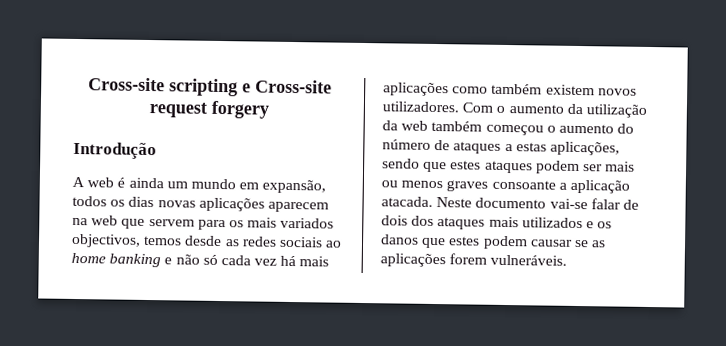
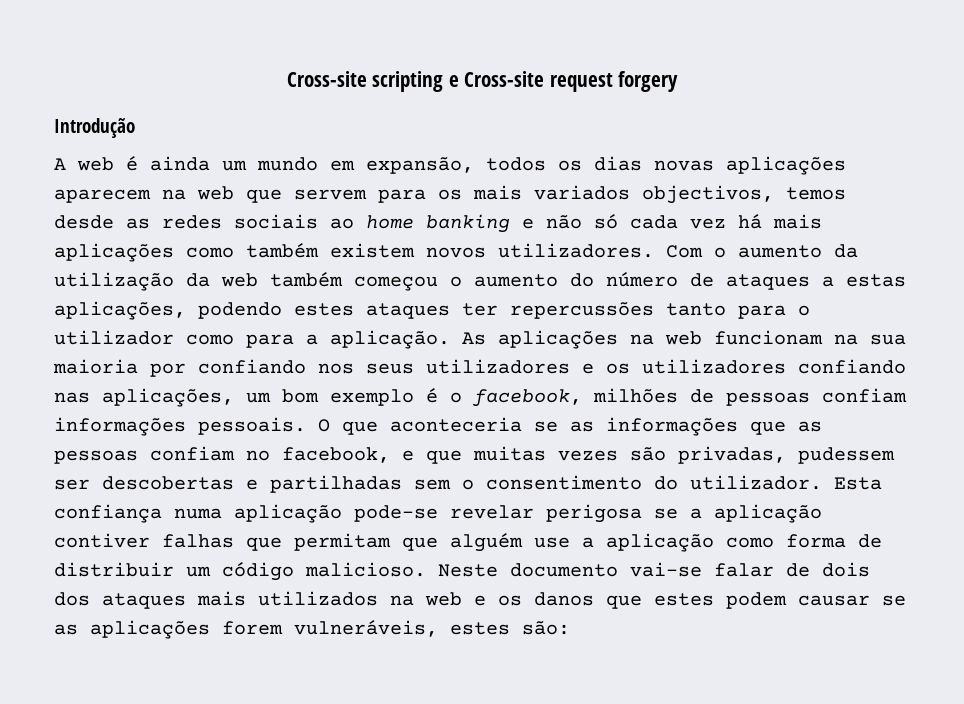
- Com o aumento da utilização da web também começou o aumento do número de ataques a estas aplicações, sendo que estes ataques podem ser mais ou menos graves consoante a aplicação atacada.
+ Com o aumento da utilização da web também começou o aumento do número de ataques a estas aplicações, podendo estes ataques ter repercussões tanto para o utilizador como para a aplicação. As aplicações na web funcionam na sua maioria por confiando nos seus utilizadores e os utilizadores confiando nas aplicações, um bom exemplo é o facebook, milhões de pessoas confiam informações pessoais. O que aconteceria se as informações que as pessoas confiam no facebook, e que muitas vezes são privadas, pudessem ser descobertas e partilhadas sem o consentimento do utilizador. Esta confiança numa aplicação pode-se revelar perigosa se a aplicação contiver falhas que permitam que alguém use a aplicação como forma de distribuir um código malicioso.
- Neste documento vai-se falar de dois dos ataques mais utilizados e os danos que estes podem causar se as aplicações forem vulneráveis.
+ Neste documento vai-se falar de dois dos ataques mais utilizados na web e os danos que estes podem causar se as aplicações forem vulneráveis, estes são:

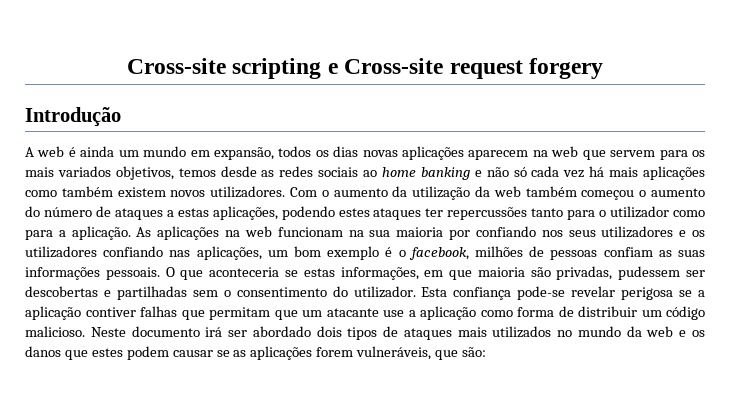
- A web é ainda um mundo em expansão, todos os dias novas aplicações aparecem na web que servem para os mais variados objectivos, temos desde as redes sociais ao home banking e não só cada vez há mais aplicações como também existem novos utilizadores.
+ A web é ainda um mundo em expansão, todos os dias novas aplicações aparecem na web que servem para os mais variados objetivos, temos desde as redes sociais ao home banking e não só cada vez há mais aplicações como também existem novos utilizadores.
- As aplicações na web funcionam na sua maioria por confiando nos seus utilizadores e os utilizadores confiando nas aplicações, um bom exemplo é o facebook, milhões de pessoas confiam informações pessoais.
+ As aplicações na web funcionam na sua maioria por confiando nos seus utilizadores e os utilizadores confiando nas aplicações, um bom exemplo é o facebook, milhões de pessoas confiam as suas informações pessoais.
- O que aconteceria se as informações que as pessoas confiam no facebook, e que muitas vezes são privadas, pudessem ser descobertas e partilhadas sem o consentimento do utilizador.
+ O que aconteceria se estas informações, em que maioria são privadas, pudessem ser descobertas e partilhadas sem o consentimento do utilizador.
- Esta confiança numa aplicação pode-se revelar perigosa se a aplicação contiver falhas que permitam que alguém use a aplicação como forma de distribuir um código malicioso.
+ Esta confiança pode-se revelar perigosa se a aplicação contiver falhas que permitam que um atacante use a aplicação como forma de distribuir um código malicioso.
- Neste documento vai-se falar de dois dos ataques mais utilizados na web e os danos que estes podem causar se as aplicações forem vulneráveis, estes são:
+ Neste documento irá ser abordado dois tipos de ataques mais utilizados no mundo da web e os danos que estes podem causar se as aplicações forem vulneráveis, que são:

